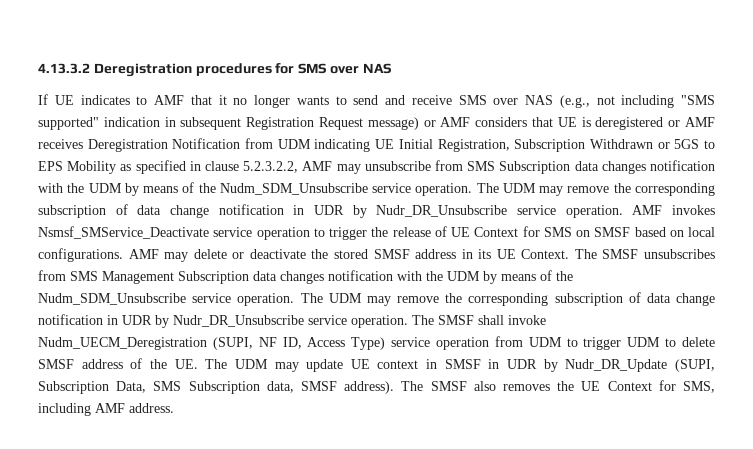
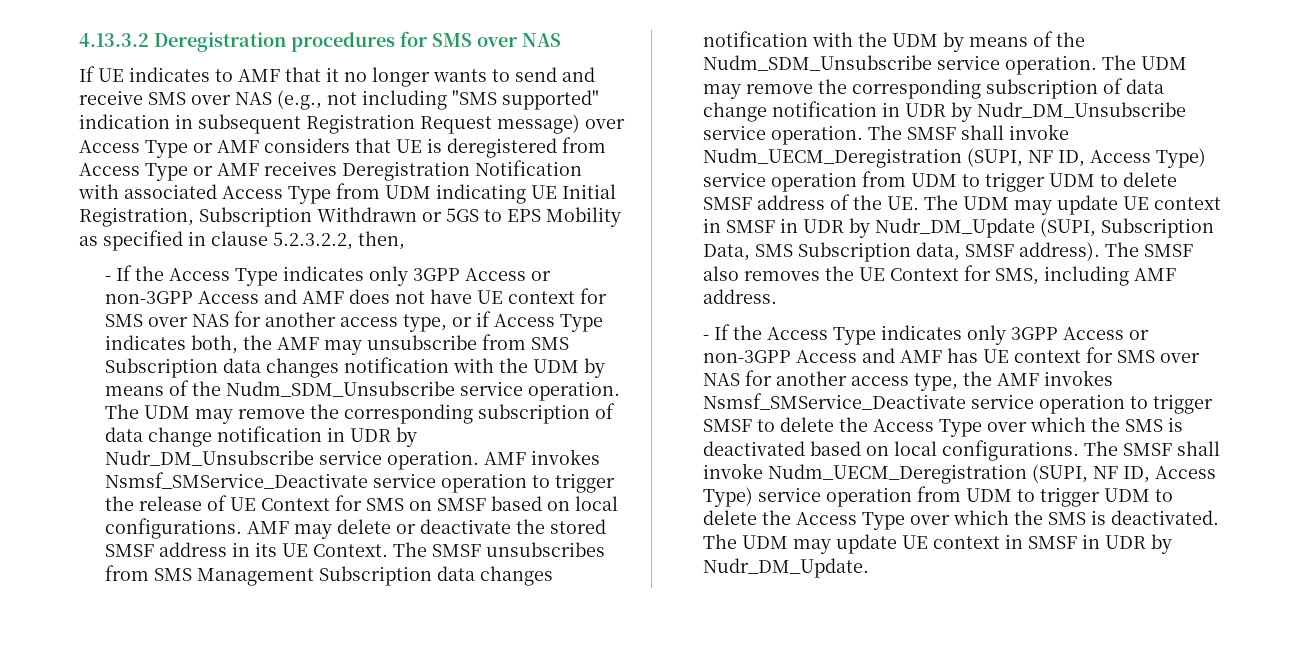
- If UE indicates to AMF that it no longer wants to send and receive SMS over NAS (e.g., not including "SMS supported" indication in subsequent Registration Request message) or AMF considers that UE is deregistered or AMF receives Deregistration Notification from UDM indicating UE Initial Registration, Subscription Withdrawn or 5GS to EPS Mobility as specified in clause 5.2.3.2.2, AMF may unsubscribe from SMS Subscription data changes notification with the UDM by means of the Nudm_SDM_Unsubscribe service operation. The UDM may remove the corresponding subscription of data change notification in UDR by Nudr_DR_Unsubscribe service operation.
+ If UE indicates to AMF that it no longer wants to send and receive SMS over NAS (e.g., not including "SMS supported" indication in subsequent Registration Request message) over Access Type or AMF considers that UE is deregistered from Access Type or AMF receives Deregistration Notification with associated Access Type from UDM indicating UE Initial Registration, Subscription Withdrawn or 5GS to EPS Mobility as specified in clause 5.2.3.2.2, then,
+ - If the Access Type indicates only 3GPP Access or non-3GPP Access and AMF does not have UE context for SMS over NAS for another access type, or if Access Type indicates both, the AMF may unsubscribe from SMS Subscription data changes notification with the UDM by means of the Nudm_SDM_Unsubscribe service operation. The UDM may remove the corresponding subscription of data change notification in UDR by Nudr_DM_Unsubscribe service operation.
- The SMSF unsubscribes from SMS Management Subscription data changes notification with the UDM by means of the Nudm_SDM_Unsubscribe service operation. The UDM may remove the corresponding subscription of data change notification in UDR by Nudr_DR_Unsubscribe service operation.
+ The SMSF unsubscribes from SMS Management Subscription data changes notification with the UDM by means of the Nudm_SDM_Unsubscribe service operation. The UDM may remove the corresponding subscription of data change notification in UDR by Nudr_DM_Unsubscribe service operation.
- The SMSF shall invoke Nudm_UECM_Deregistration (SUPI, NF ID, Access Type) service operation from UDM to trigger UDM to delete SMSF address of the UE. The UDM may update UE context in SMSF in UDR by Nudr_DR_Update (SUPI, Subscription Data, SMS Subscription data, SMSF address).
+ The SMSF shall invoke Nudm_UECM_Deregistration (SUPI, NF ID, Access Type) service operation from UDM to trigger UDM to delete SMSF address of the UE. The UDM may update UE context in SMSF in UDR by Nudr_DM_Update (SUPI, Subscription Data, SMS Subscription data, SMSF address).
+ - If the Access Type indicates only 3GPP Access or non-3GPP Access and AMF has UE context for SMS over NAS for another access type, the AMF invokes Nsmsf_SMService_Deactivate service operation to trigger SMSF to delete the Access Type over which the SMS is deactivated based on local configurations. The SMSF shall invoke Nudm_UECM_Deregistration (SUPI, NF ID, Access Type) service operation from UDM to trigger UDM to delete the Access Type over which the SMS is deactivated. The UDM may update UE context in SMSF in UDR by Nudr_DM_Update.

